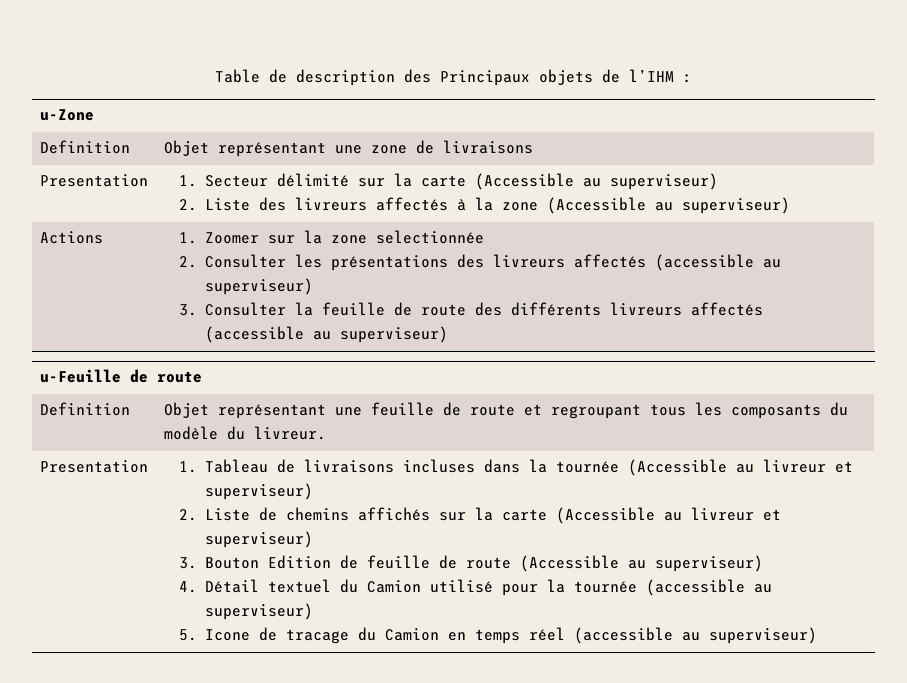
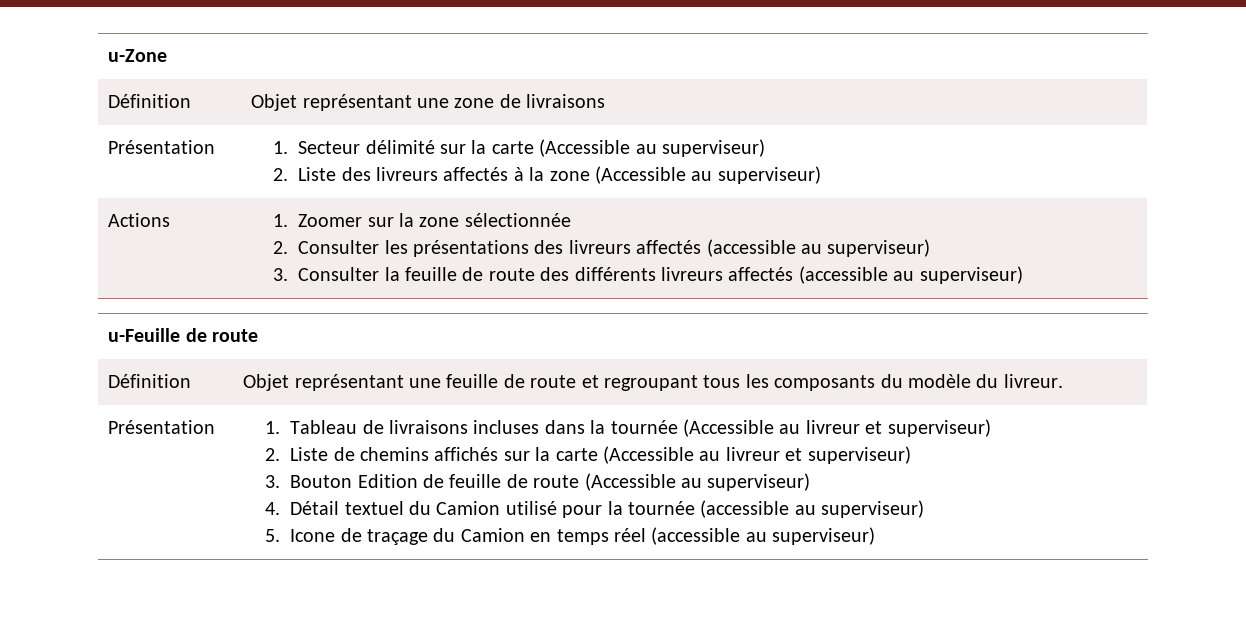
- Table de description des Principaux objets de l’IHM :
- Definition | Objet représentant une zone de livraisons
+ Définition | Objet représentant une zone de livraisons
- Presentation | 1. Secteur délimité sur la carte (Accessible au superviseur)
+ Présentation | 1. Secteur délimité sur la carte (Accessible au superviseur)
- Actions | 1. Zoomer sur la zone selectionnée
+ Actions | 1. Zoomer sur la zone sélectionnée
- Definition | Objet représentant une feuille de route et regroupant tous les composants du modèle du livreur.
- Presentation
+ Définition | Objet représentant une feuille de route et regroupant tous les composants du modèle du livreur.
+ Présentation
- 5. Icone de tracage du Camion en temps réel (accessible au superviseur)
+ 5. Icone de traçage du Camion en temps réel (accessible au superviseur)

